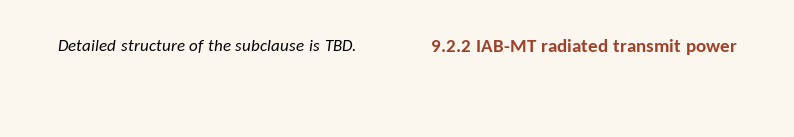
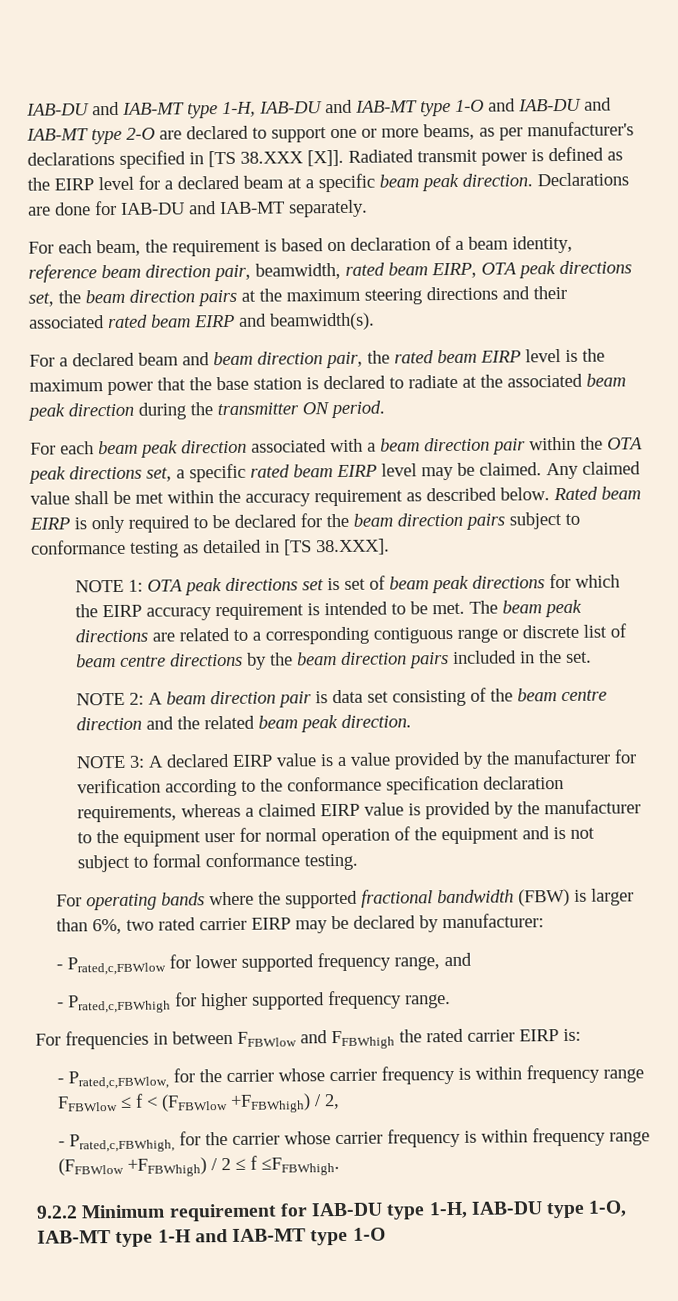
- Detailed structure of the subclause is TBD.
- 9.2.2 IAB-MT radiated transmit power
+ IAB-DU and IAB-MT type 1-H, IAB-DU and IAB-MT type 1-O and IAB-DU and IAB-MT type 2-O are declared to support one or more beams, as per manufacturer's declarations specified in [TS 38.XXX [X]]. Radiated transmit power is defined as the EIRP level for a declared beam at a specific beam peak direction. Declarations are done for IAB-DU and IAB-MT separately.
+ For each beam, the requirement is based on declaration of a beam identity, reference beam direction pair, beamwidth, rated beam EIRP, OTA peak directions set, the beam direction pairs at the maximum steering directions and their associated rated beam EIRP and beamwidth(s).
+ For a declared beam and beam direction pair, the rated beam EIRP level is the maximum power that the base station is declared to radiate at the associated beam peak direction during the transmitter ON period.
+ For each beam peak direction associated with a beam direction pair within the OTA peak directions set, a specific rated beam EIRP level may be claimed. Any claimed value shall be met within the accuracy requirement as described below. Rated beam EIRP is only required to be declared for the beam direction pairs subject to conformance testing as detailed in [TS 38.XXX].
+ NOTE 1: OTA peak directions set is set of beam peak directions for which the EIRP accuracy requirement is intended to be met. The beam peak directions are related to a corresponding contiguous range or discrete list of beam centre directions by the beam direction pairs included in the set.
+ NOTE 2: A beam direction pair is data set consisting of the beam centre direction and the related beam peak direction.
+ NOTE 3: A declared EIRP value is a value provided by the manufacturer for verification according to the conformance specification declaration requirements, whereas a claimed EIRP value is provided by the manufacturer to the equipment user for normal operation of the equipment and is not subject to formal conformance testing.
+ For operating bands where the supported fractional bandwidth (FBW) is larger than 6%, two rated carrier EIRP may be declared by manufacturer:
+ - Prated,c,FBWlow for lower supported frequency range, and
+ - Prated,c,FBWhigh for higher supported frequency range.
+ For frequencies in between FFBWlow and FFBWhigh the rated carrier EIRP is:
+ - Prated,c,FBWlow, for the carrier whose carrier frequency is within frequency range FFBWlow ≤ f < (FFBWlow +FFBWhigh) / 2,
+ - Prated,c,FBWhigh, for the carrier whose carrier frequency is within frequency range (FFBWlow +FFBWhigh) / 2 ≤ f ≤FFBWhigh.
+ 9.2.2 Minimum requirement for IAB-DU type 1-H, IAB-DU type 1-O, IAB-MT type 1-H and IAB-MT type 1-O

